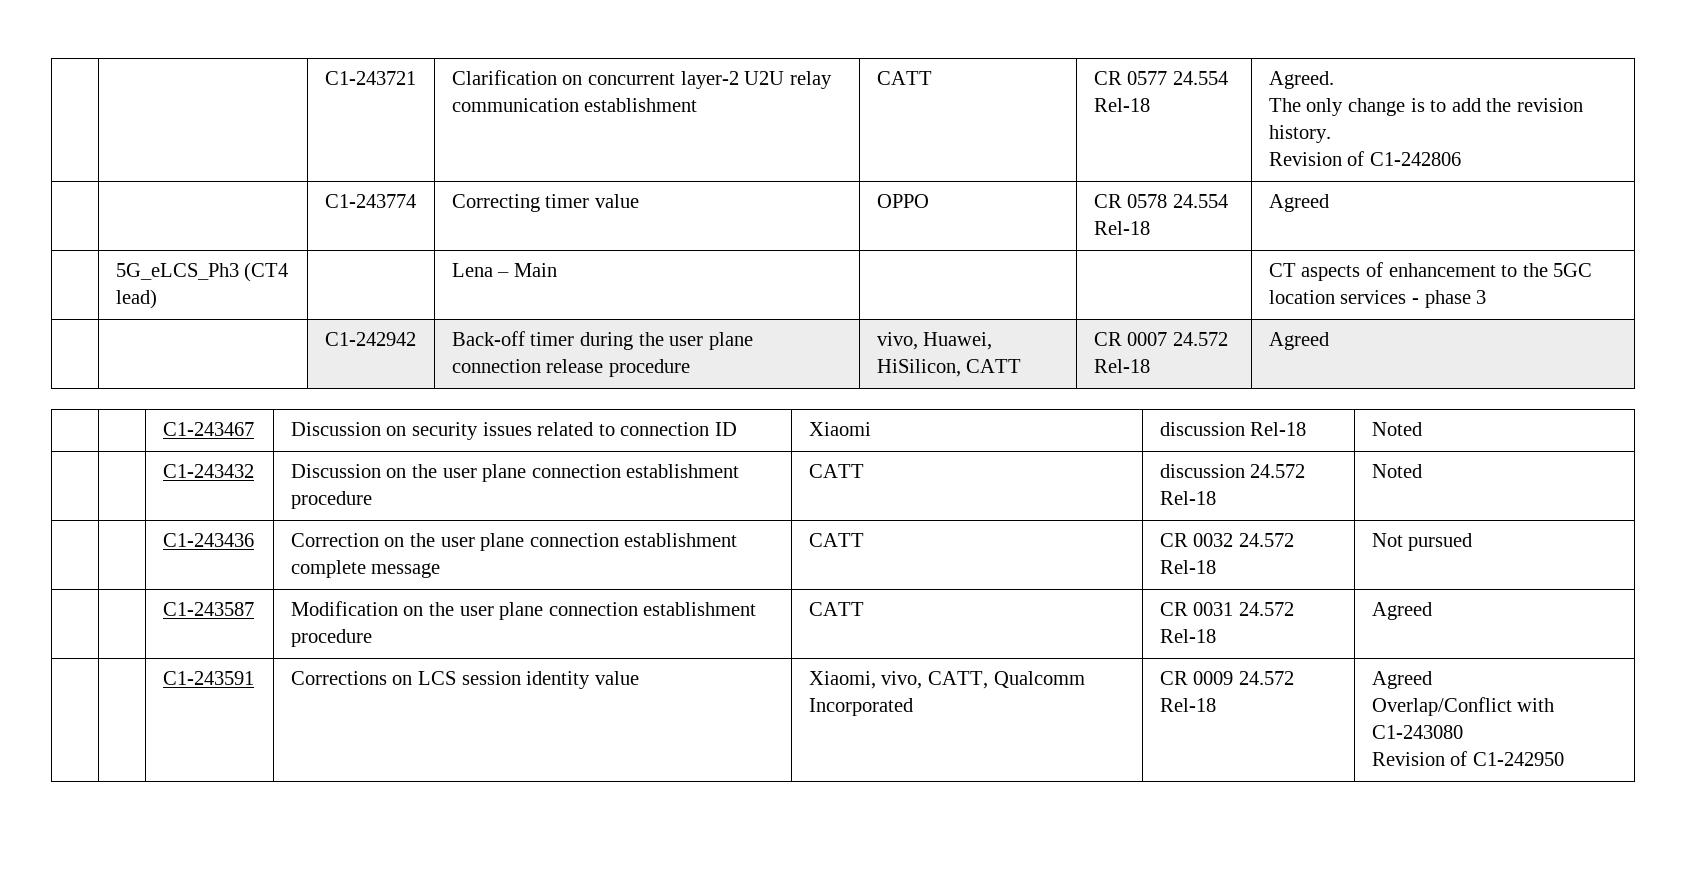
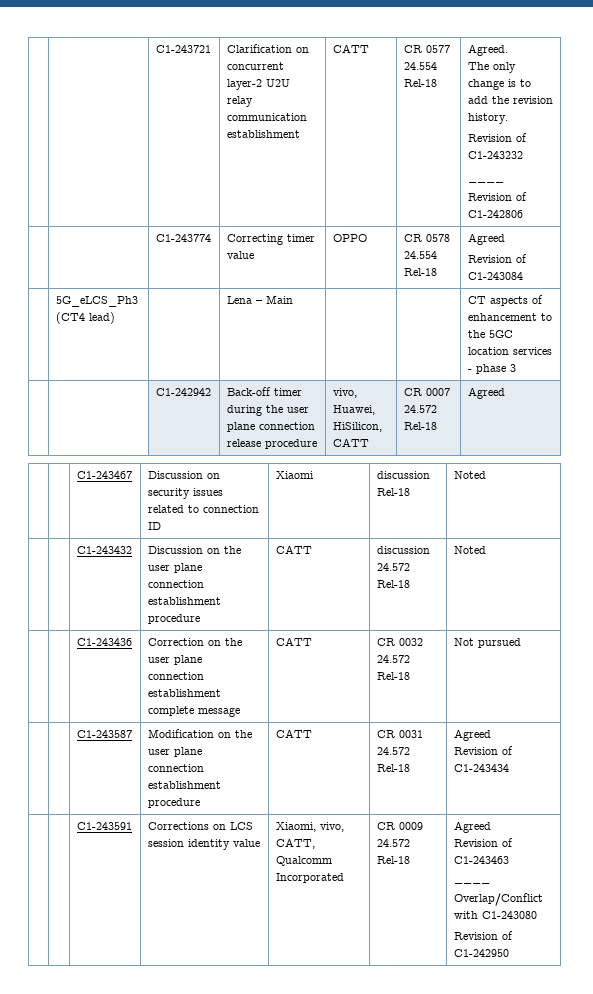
  | | C1-243721 | Clarification on concurrent layer-2 U2U relay communication establishment | CATT | CR 0577 24.554 Rel-18 | Agreed.
  The only change is to add the revision history.
+ Revision of C1-243232
+ ____
  | | C1-243774 | Correcting timer value | OPPO | CR 0578 24.554 Rel-18 | Agreed
+ Revision of C1-243084
  | | C1-243587 | Modification on the user plane connection establishment procedure | CATT | CR 0031 24.572 Rel-18 | Agreed
+ Revision of C1-243434
  | | C1-243591 | Corrections on LCS session identity value | Xiaomi, vivo, CATT, Qualcomm Incorporated | CR 0009 24.572 Rel-18 | Agreed
+ Revision of C1-243463
+ ____

